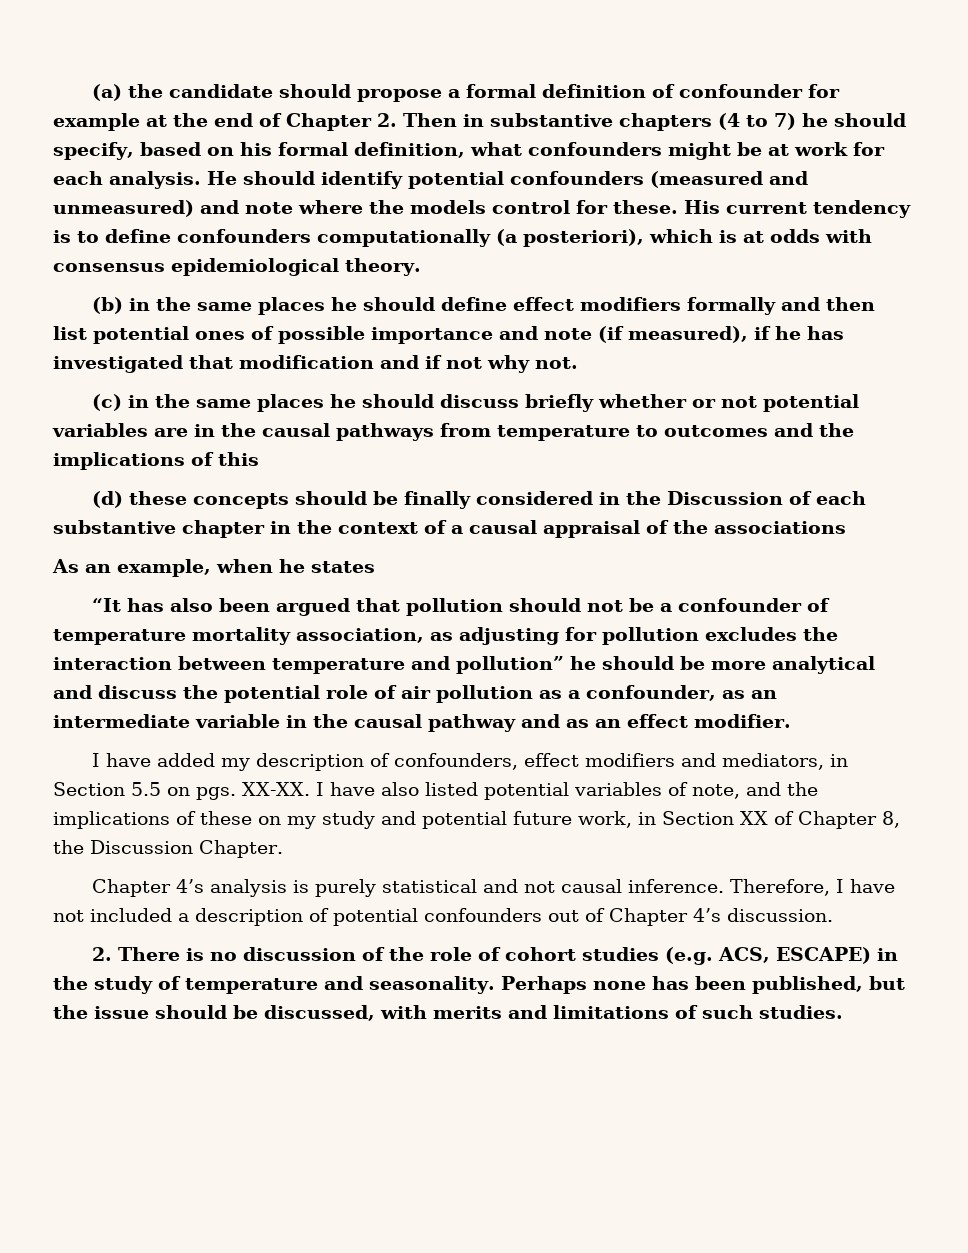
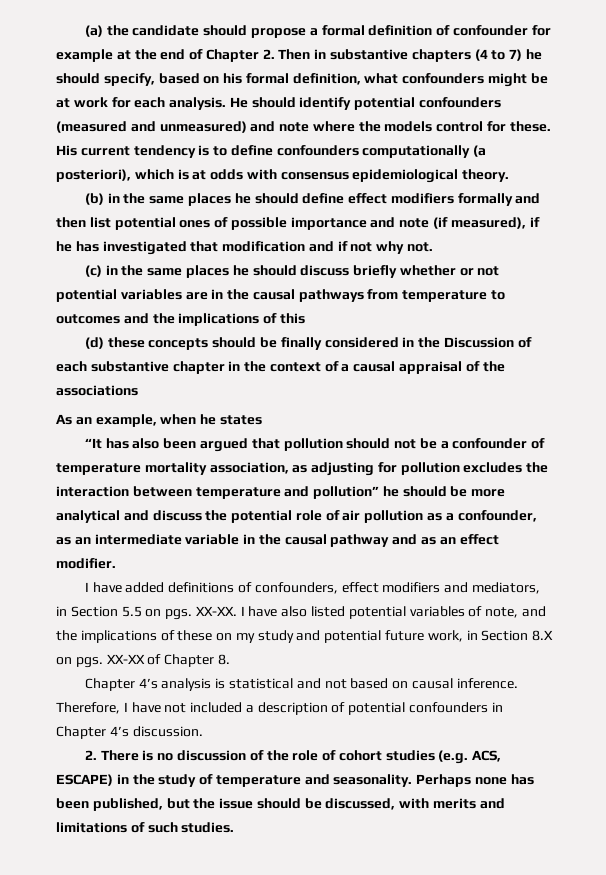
- I have added my description of confounders, effect modifiers and mediators, in Section 5.5 on pgs.
+ I have added definitions of confounders, effect modifiers and mediators, in Section 5.5 on pgs.
- I have also listed potential variables of note, and the implications of these on my study and potential future work, in Section XX of Chapter 8, the Discussion Chapter.
+ I have also listed potential variables of note, and the implications of these on my study and potential future work, in Section 8.X on pgs. XX-XX of Chapter 8.
- Chapter 4’s analysis is purely statistical and not causal inference.
+ Chapter 4’s analysis is statistical and not based on causal inference.
- Therefore, I have not included a description of potential confounders out of Chapter 4’s discussion.
+ Therefore, I have not included a description of potential confounders in Chapter 4’s discussion.

